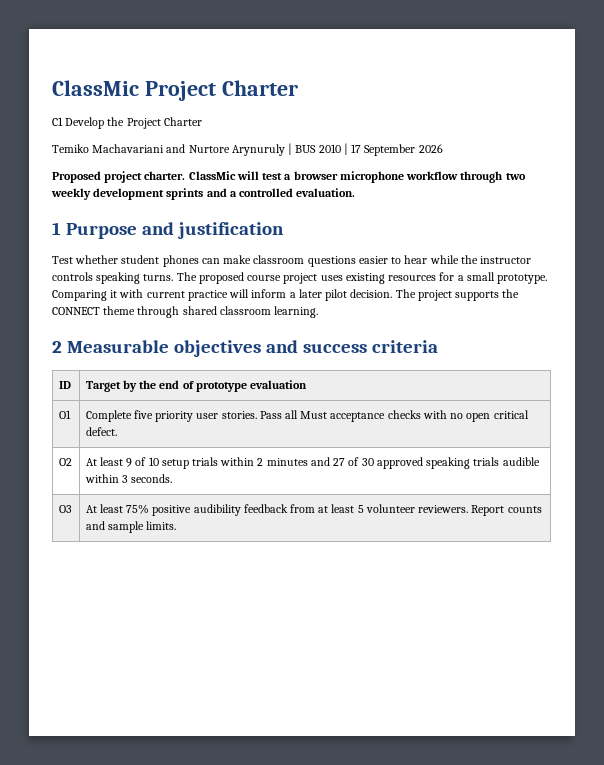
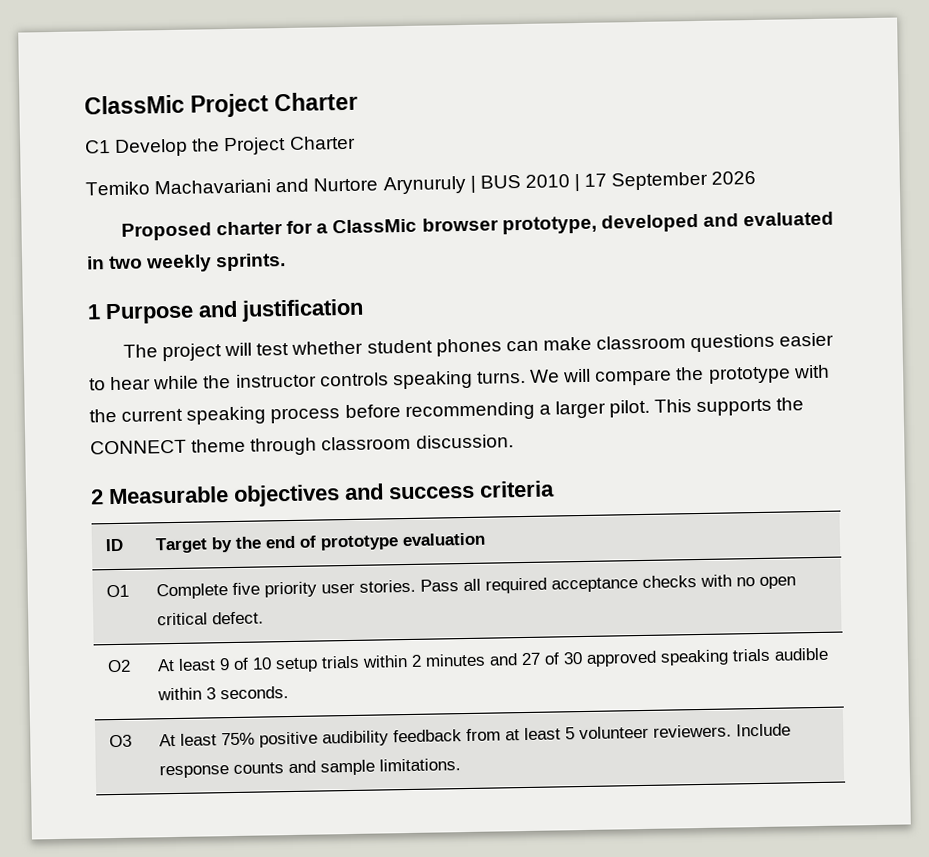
- Proposed project charter. ClassMic will test a browser microphone workflow through two weekly development sprints and a controlled evaluation.
+ Proposed charter for a ClassMic browser prototype, developed and evaluated in two weekly sprints.
- Test whether student phones can make classroom questions easier to hear while the instructor controls speaking turns.
+ The project will test whether student phones can make classroom questions easier to hear while the instructor controls speaking turns.
- The proposed course project uses existing resources for a small prototype. Comparing it with current practice will inform a later pilot decision. The project supports the CONNECT theme through shared classroom learning.
+ We will compare the prototype with the current speaking process before recommending a larger pilot. This supports the CONNECT theme through classroom discussion.
- O1 | Complete five priority user stories. Pass all Must acceptance checks with no open critical defect.
+ O1 | Complete five priority user stories. Pass all required acceptance checks with no open critical defect.
- O3 | At least 75% positive audibility feedback from at least 5 volunteer reviewers. Report counts and sample limits.
+ O3 | At least 75% positive audibility feedback from at least 5 volunteer reviewers. Include response counts and sample limitations.

